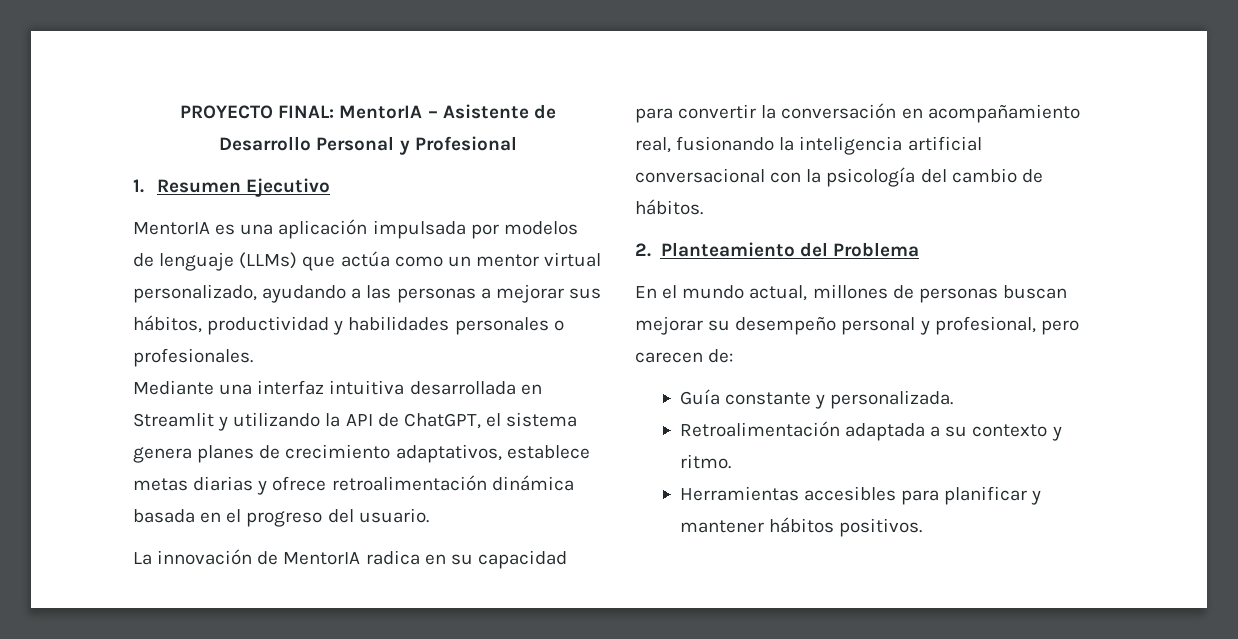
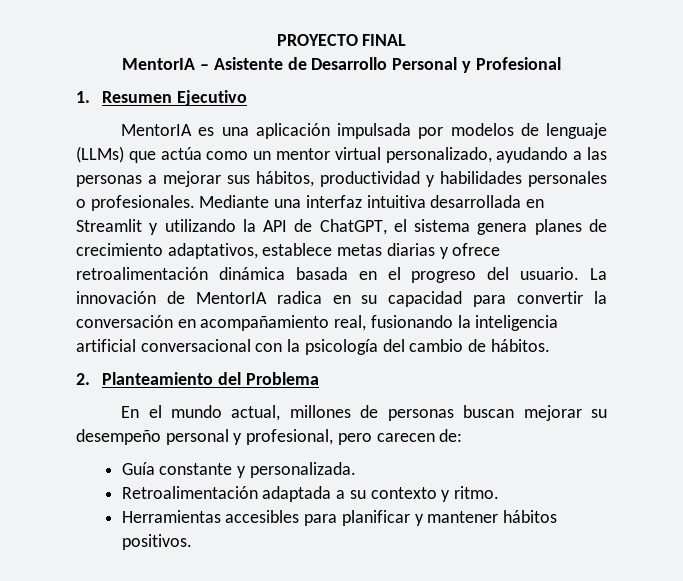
- PROYECTO FINAL: MentorIA – Asistente de Desarrollo Personal y Profesional
+ PROYECTO FINAL
+ MentorIA – Asistente de Desarrollo Personal y Profesional
- MentorIA es una aplicación impulsada por modelos de lenguaje (LLMs) que actúa como un mentor virtual personalizado, ayudando a las personas a mejorar sus hábitos, productividad y habilidades personales o profesionales.
- Mediante una interfaz intuitiva desarrollada en Streamlit y utilizando la API de ChatGPT, el sistema genera planes de crecimiento adaptativos, establece metas diarias y ofrece retroalimentación dinámica basada en el progreso del usuario.
- La innovación de MentorIA radica en su capacidad para convertir la conversación en acompañamiento real, fusionando la inteligencia artificial conversacional con la psicología del cambio de hábitos.
+ MentorIA es una aplicación impulsada por modelos de lenguaje (LLMs) que actúa como un mentor virtual personalizado, ayudando a las personas a mejorar sus hábitos, productividad y habilidades personales o profesionales. Mediante una interfaz intuitiva desarrollada en Streamlit y utilizando la API de ChatGPT, el sistema genera planes de crecimiento adaptativos, establece metas diarias y ofrece retroalimentación dinámica basada en el progreso del usuario. La innovación de MentorIA radica en su capacidad para convertir la conversación en acompañamiento real, fusionando la inteligencia artificial conversacional con la psicología del cambio de hábitos.

